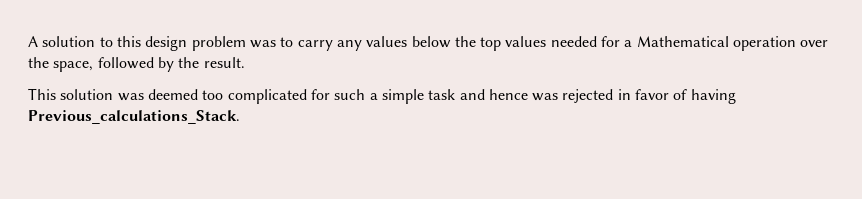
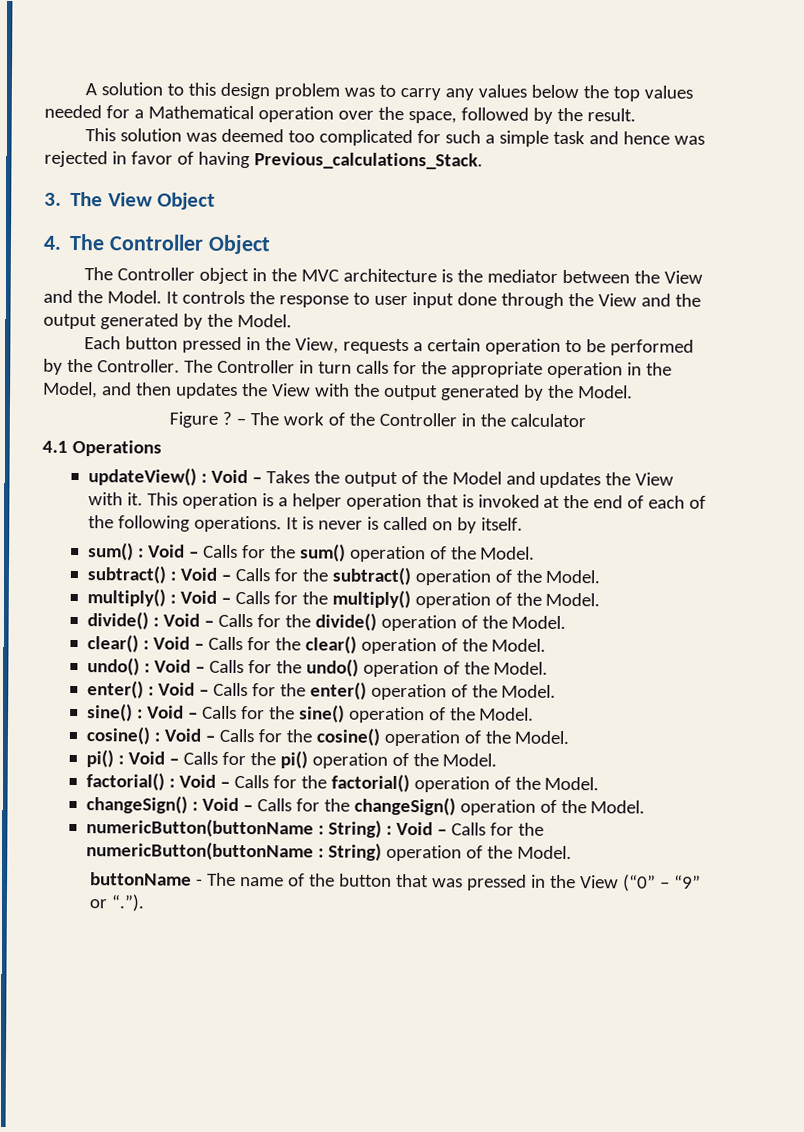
+ 3. The View Object
+ 4. The Controller Object
+ The Controller object in the MVC architecture is the mediator between the View and the Model. It controls the response to user input done through the View and the output generated by the Model.
+ Each button pressed in the View, requests a certain operation to be performed by the Controller. The Controller in turn calls for the appropriate operation in the Model, and then updates the View with the output generated by the Model.
+ Figure ? – The work of the Controller in the calculator
+ 4.1 Operations
+ updateView() : Void – Takes the output of the Model and updates the View with it. This operation is a helper operation that is invoked at the end of each of the following operations. It is never is called on by itself.
+ sum() : Void – Calls for the sum() operation of the Model.
+ subtract() : Void – Calls for the subtract() operation of the Model.
+ multiply() : Void – Calls for the multiply() operation of the Model.
+ divide() : Void – Calls for the divide() operation of the Model.
+ clear() : Void – Calls for the clear() operation of the Model.
+ undo() : Void – Calls for the undo() operation of the Model.
+ enter() : Void – Calls for the enter() operation of the Model.
+ sine() : Void – Calls for the sine() operation of the Model.
+ cosine() : Void – Calls for the cosine() operation of the Model.
+ pi() : Void – Calls for the pi() operation of the Model.
+ factorial() : Void – Calls for the factorial() operation of the Model.
+ changeSign() : Void – Calls for the changeSign() operation of the Model.
+ numericButton(buttonName : String) : Void – Calls for the numericButton(buttonName : String) operation of the Model.
+ buttonName - The name of the button that was pressed in the View (“0” – “9” or “.”).

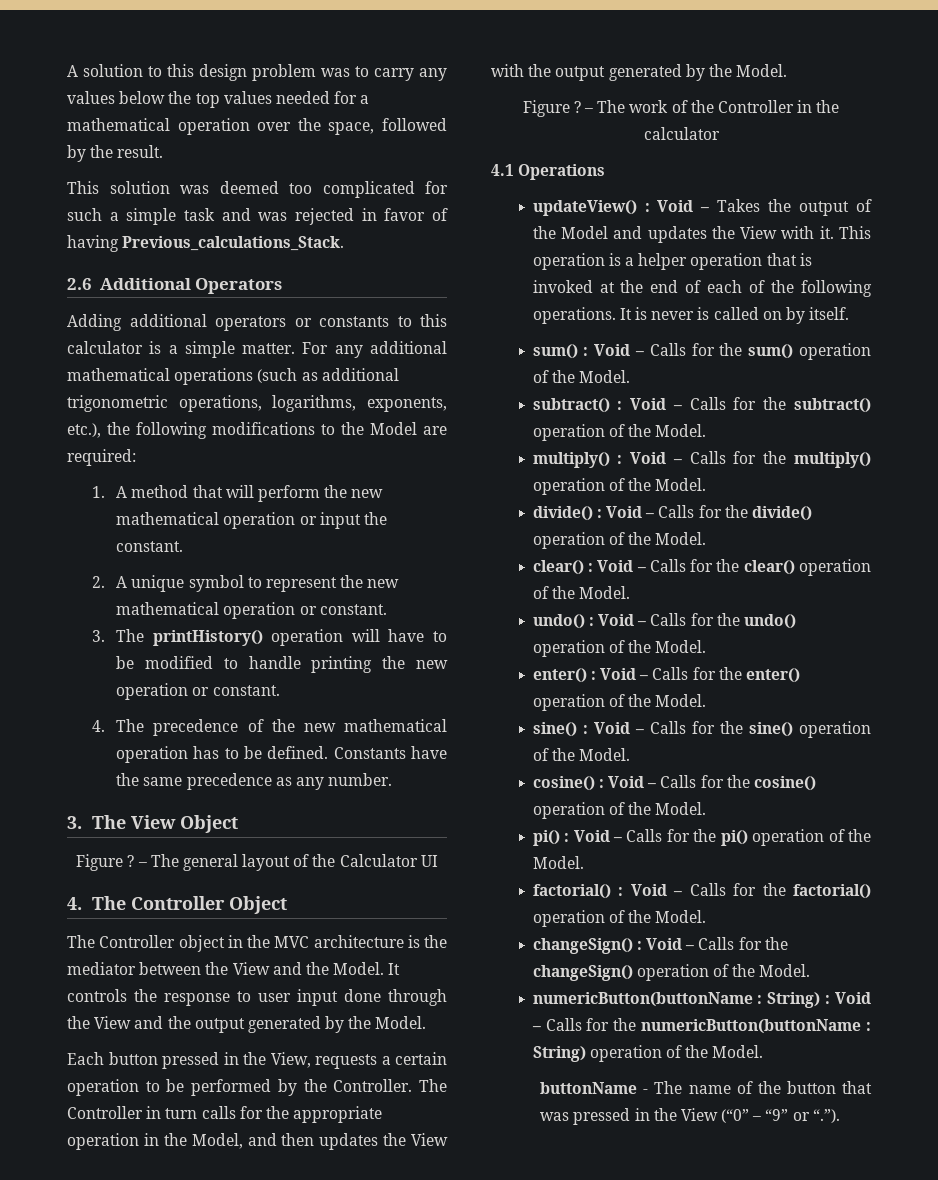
- A solution to this design problem was to carry any values below the top values needed for a Mathematical operation over the space, followed by the result.
+ A solution to this design problem was to carry any values below the top values needed for a mathematical operation over the space, followed by the result.
- This solution was deemed too complicated for such a simple task and hence was rejected in favor of having Previous_calculations_Stack.
+ This solution was deemed too complicated for such a simple task and was rejected in favor of having Previous_calculations_Stack.
+ 2.6 Additional Operators
+ Adding additional operators or constants to this calculator is a simple matter. For any additional mathematical operations (such as additional trigonometric operations, logarithms, exponents, etc.), the following modifications to the Model are required:
+ 1. A method that will perform the new mathematical operation or input the constant.
+ 2. A unique symbol to represent the new mathematical operation or constant.
+ 3. The printHistory() operation will have to be modified to handle printing the new operation or constant.
+ 4. The precedence of the new mathematical operation has to be defined. Constants have the same precedence as any number.
  3. The View Object
+ Figure ? – The general layout of the Calculator UI

